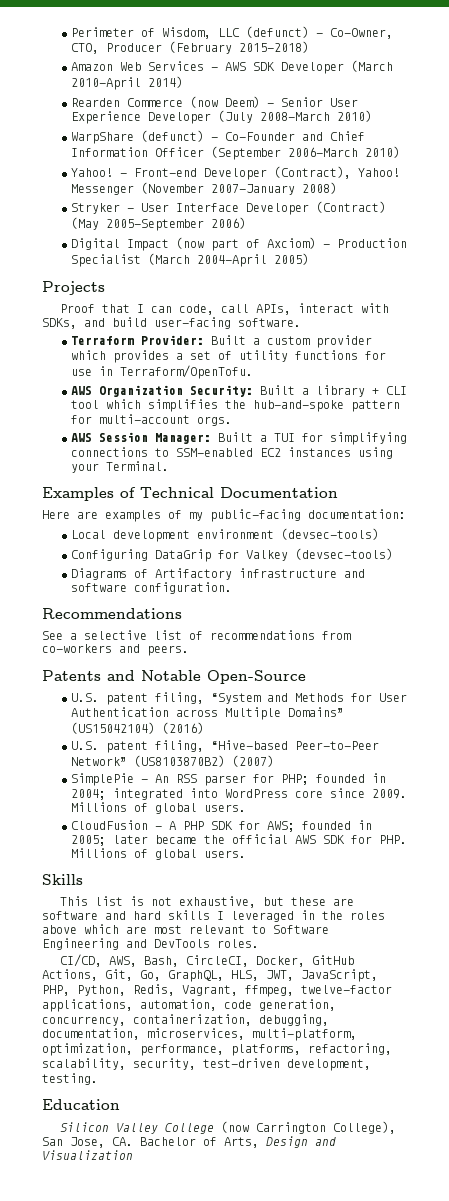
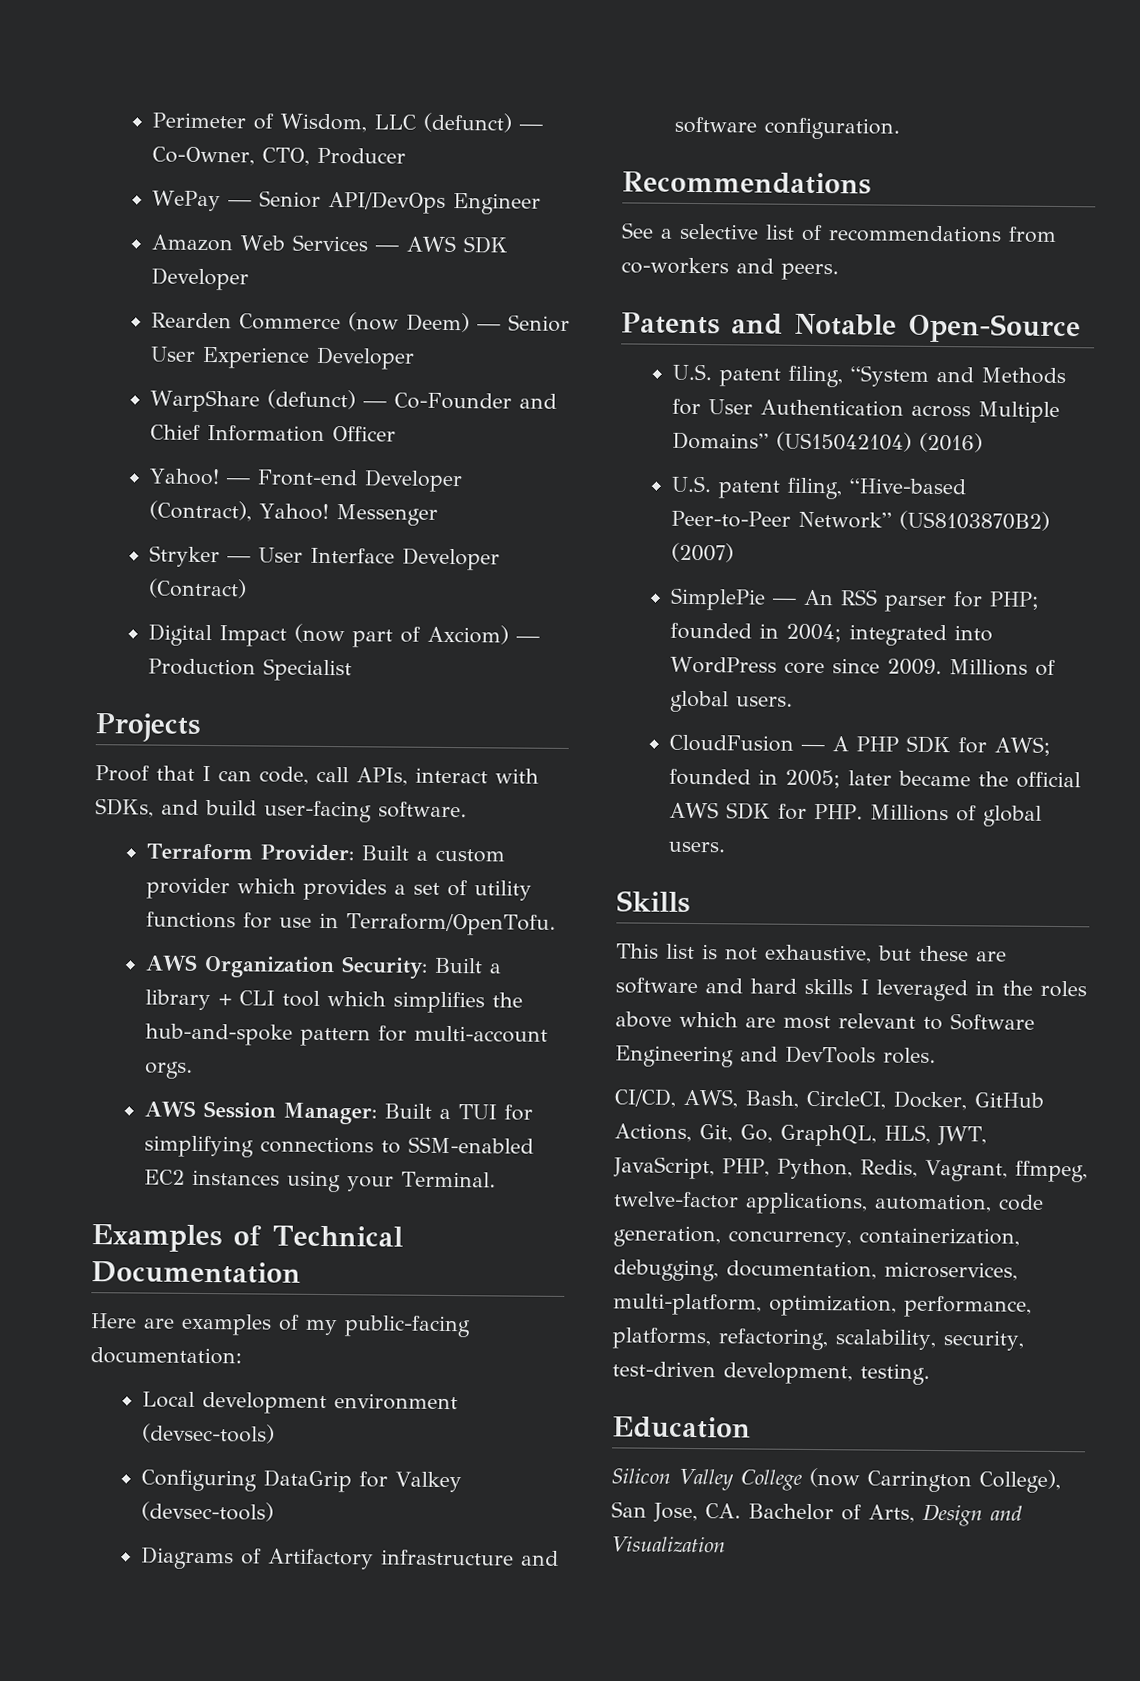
- Perimeter of Wisdom, LLC (defunct) — Co-Owner, CTO, Producer (February 2015—2018)
+ Perimeter of Wisdom, LLC (defunct) — Co-Owner, CTO, Producer
+ WePay — Senior API/DevOps Engineer
- Amazon Web Services — AWS SDK Developer (March 2010—April 2014)
+ Amazon Web Services — AWS SDK Developer
- Rearden Commerce (now Deem) — Senior User Experience Developer (July 2008—March 2010)
+ Rearden Commerce (now Deem) — Senior User Experience Developer
- WarpShare (defunct) — Co-Founder and Chief Information Officer (September 2006—March 2010)
+ WarpShare (defunct) — Co-Founder and Chief Information Officer
- Messenger (November 2007—January 2008)
+ Messenger
- Stryker — User Interface Developer (Contract) (May 2005—September 2006)
+ Stryker — User Interface Developer (Contract)
- Digital Impact (now part of Axciom) — Production Specialist (March 2004—April 2005)
+ Digital Impact (now part of Axciom) — Production Specialist

